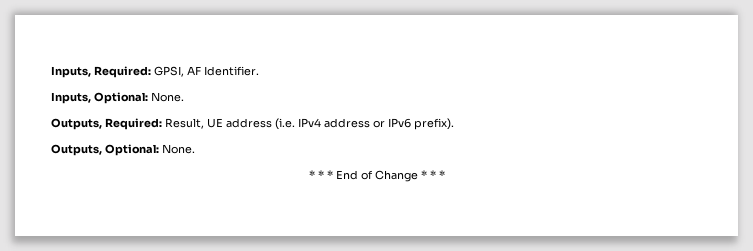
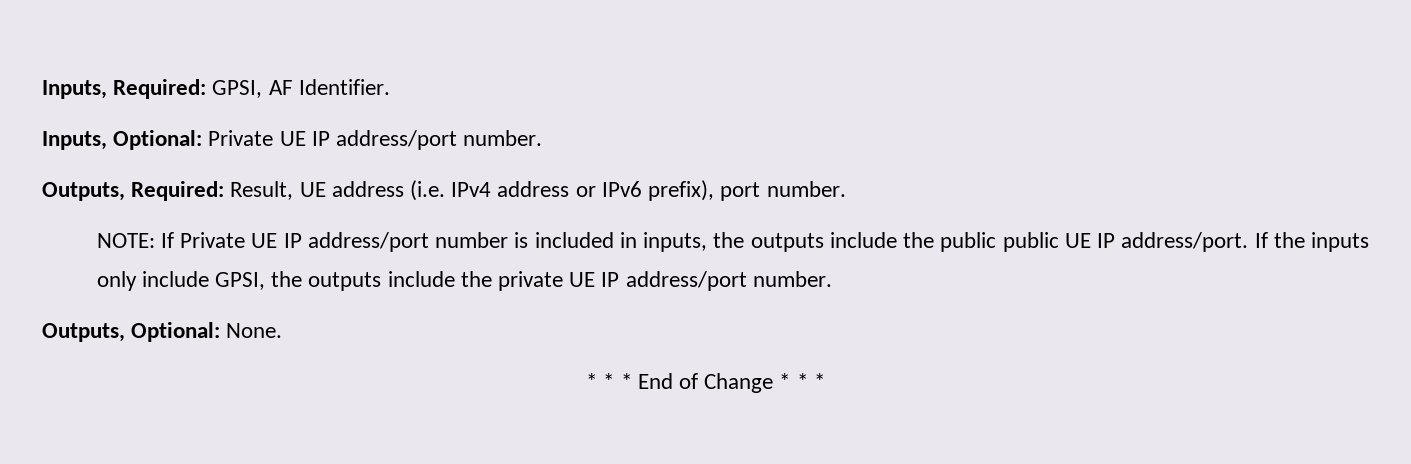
- Inputs, Optional: None.
+ Inputs, Optional: Private UE IP address/port number.
- Outputs, Required: Result, UE address (i.e. IPv4 address or IPv6 prefix).
+ Outputs, Required: Result, UE address (i.e. IPv4 address or IPv6 prefix), port number.
+ NOTE: If Private UE IP address/port number is included in inputs, the outputs include the public public UE IP address/port. If the inputs only include GPSI, the outputs include the private UE IP address/port number.

